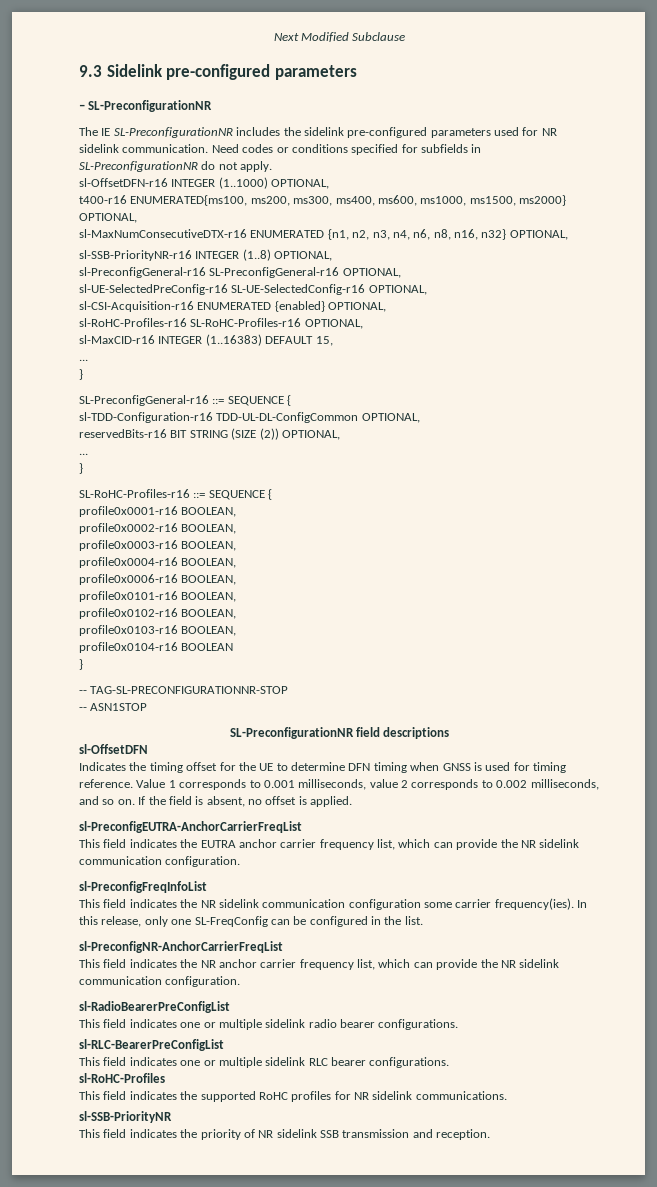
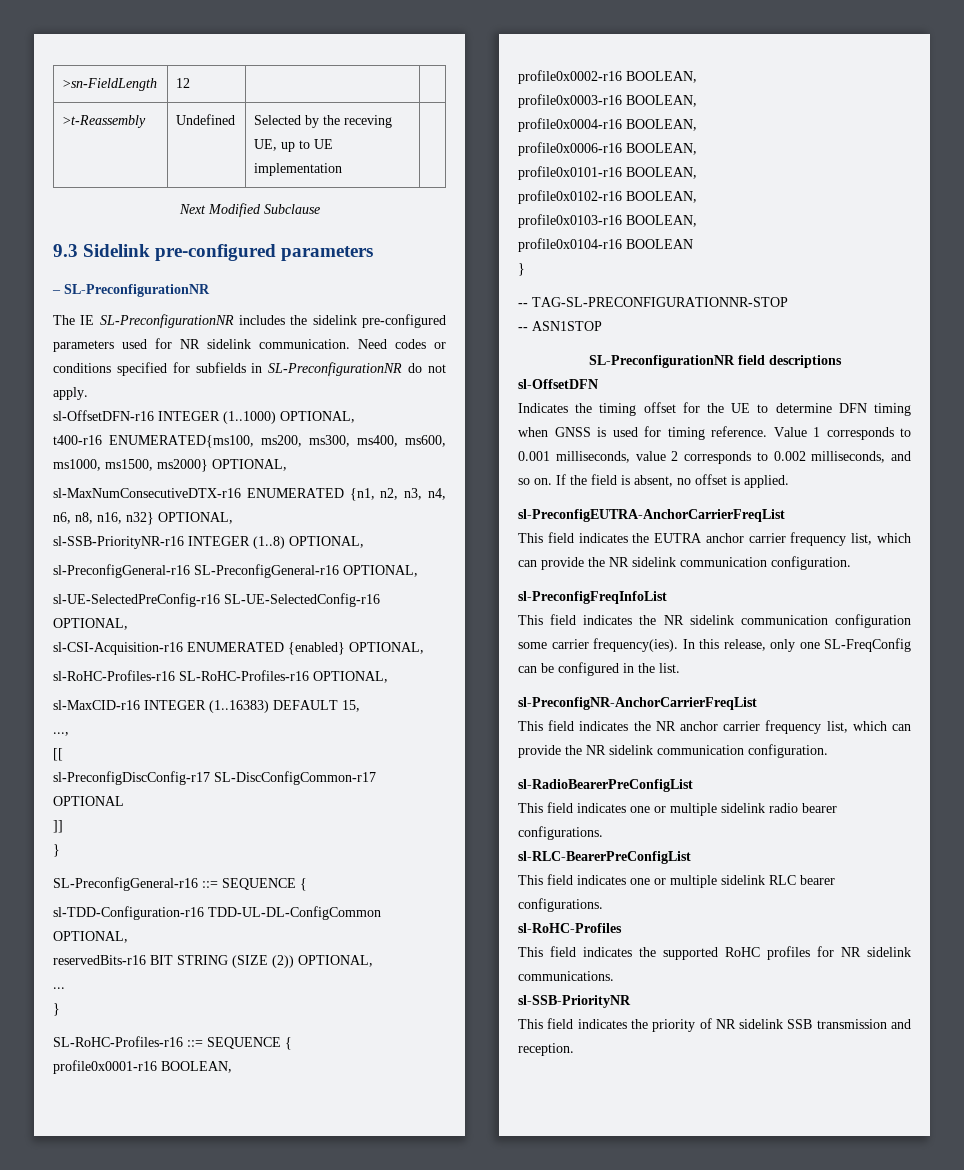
+ >sn-FieldLength | 12 | |
+ >t-Reassembly | Undefined | Selected by the receving UE, up to UE implementation |
  sl-MaxCID-r16 INTEGER (1..16383) DEFAULT 15,
- ...
+ ...,
+ [[
+ sl-PreconfigDiscConfig-r17 SL-DiscConfigCommon-r17 OPTIONAL
+ ]]

